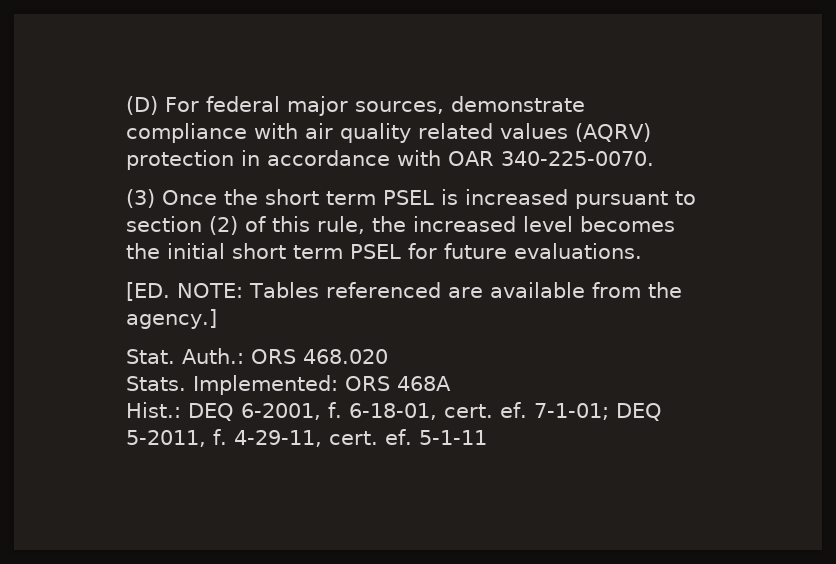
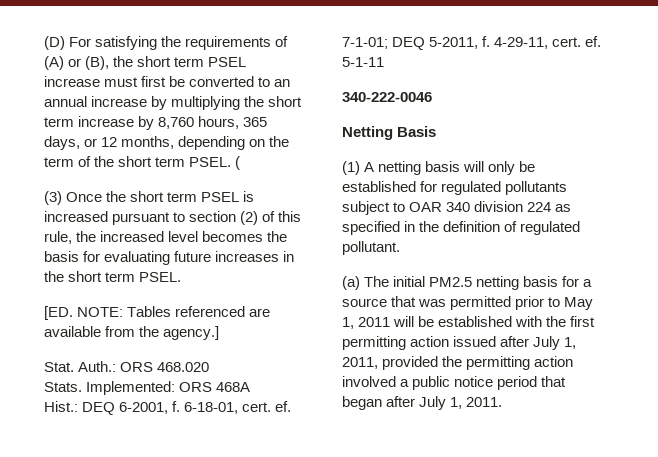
- (D) For federal major sources, demonstrate compliance with air quality related values (AQRV) protection in accordance with OAR 340-225-0070.
+ (D) For satisfying the requirements of (A) or (B), the short term PSEL increase must first be converted to an annual increase by multiplying the short term increase by 8,760 hours, 365 days, or 12 months, depending on the term of the short term PSEL. (
- (3) Once the short term PSEL is increased pursuant to section (2) of this rule, the increased level becomes the initial short term PSEL for future evaluations.
+ (3) Once the short term PSEL is increased pursuant to section (2) of this rule, the increased level becomes the basis for evaluating future increases in the short term PSEL.
+ 340-222-0046
+ Netting Basis
+ (1) A netting basis will only be established for regulated pollutants subject to OAR 340 division 224 as specified in the definition of regulated pollutant.
+ (a) The initial PM2.5 netting basis for a source that was permitted prior to May 1, 2011 will be established with the first permitting action issued after July 1, 2011, provided the permitting action involved a public notice period that began after July 1, 2011.

